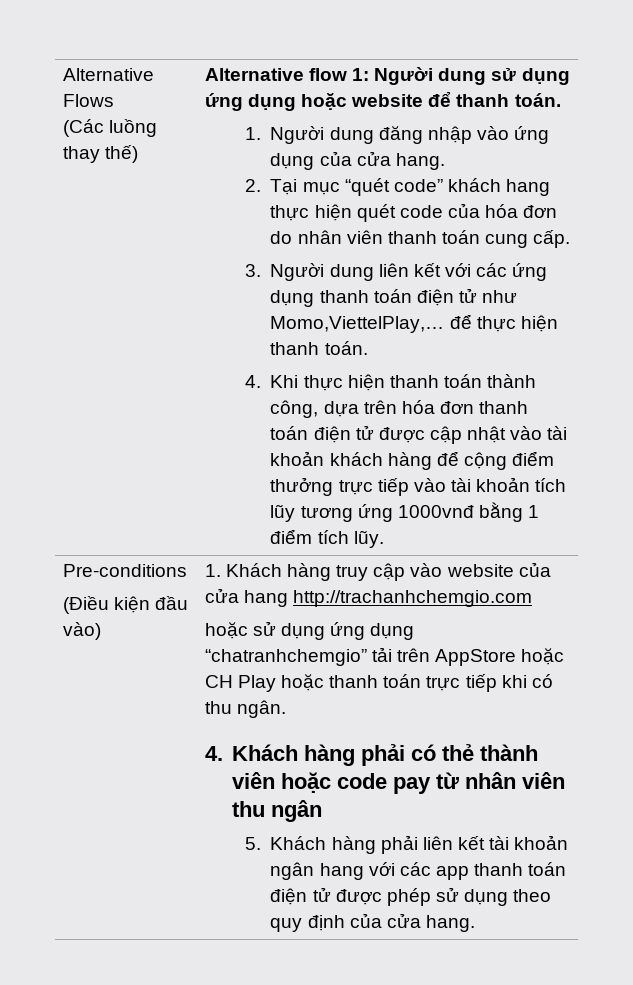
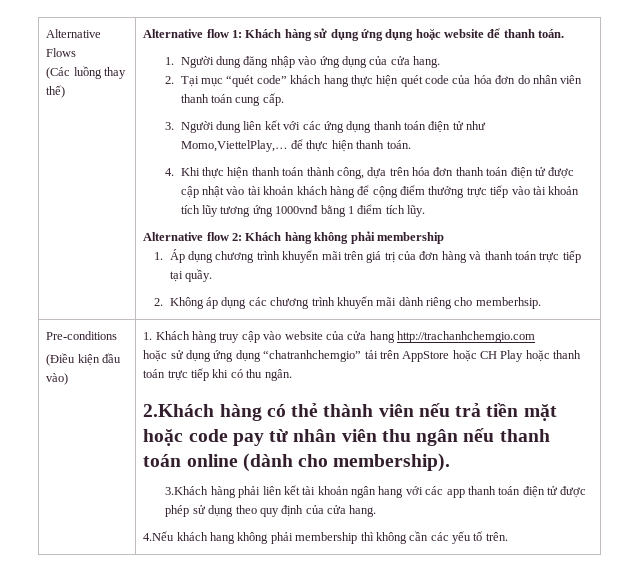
- Alternative flow 1: Người dung sử dụng ứng dụng hoặc website để thanh toán.
+ Alternative flow 1: Khách hàng sử dụng ứng dụng hoặc website để thanh toán.
+ Alternative flow 2: Khách hàng không phải membership
+ 1. Áp dụng chương trình khuyến mãi trên giá trị của đơn hàng và thanh toán trực tiếp tại quầy.
+ 2. Không áp dụng các chương trình khuyến mãi dành riêng cho memberhsip.
- 4. Khách hàng phải có thẻ thành viên hoặc code pay từ nhân viên thu ngân
- 5. Khách hàng phải liên kết tài khoản ngân hang với các app thanh toán điện tử được phép sử dụng theo quy định của cửa hang.
+ 2.Khách hàng có thẻ thành viên nếu trả tiền mặt hoặc code pay từ nhân viên thu ngân nếu thanh toán online (dành cho membership).
+ 3.Khách hàng phải liên kết tài khoản ngân hang với các app thanh toán điện tử được phép sử dụng theo quy định của cửa hang.
+ 4.Nếu khách hang không phải membership thì không cần các yếu tố trên.

